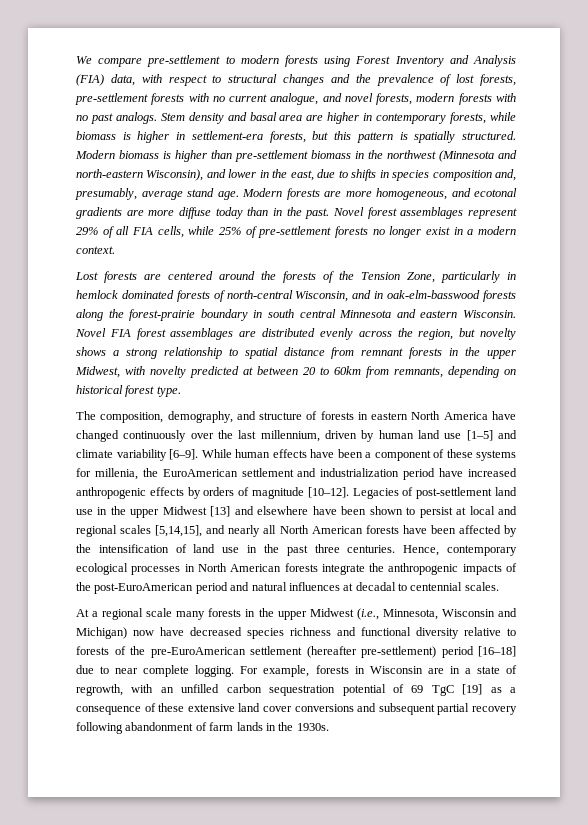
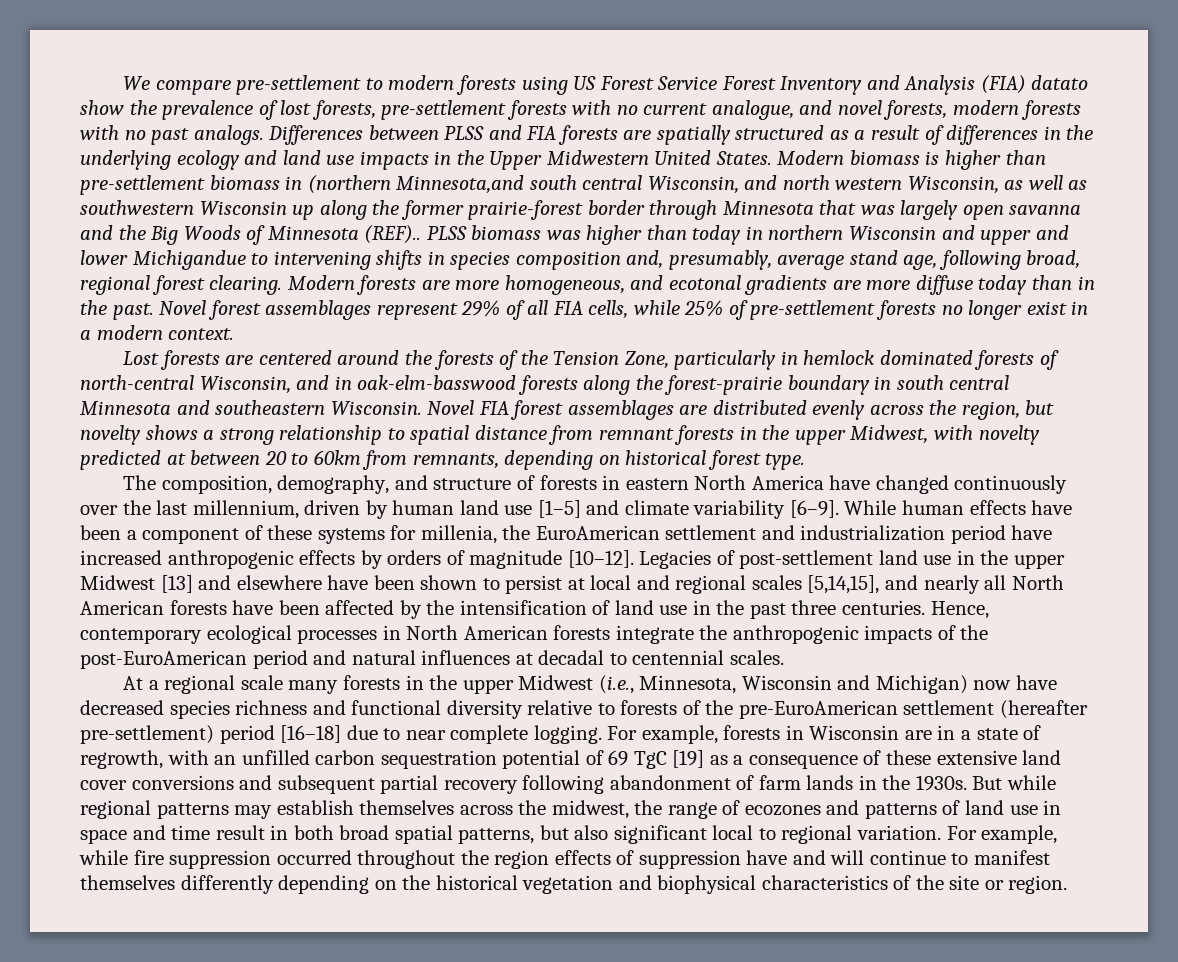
- We compare pre-settlement to modern forests using Forest Inventory and Analysis (FIA) data, with respect to structural changes and the prevalence of lost forests, pre-settlement forests with no current analogue, and novel forests, modern forests with no past analogs.
+ We compare pre-settlement to modern forests using US Forest Service Forest Inventory and Analysis (FIA) datato show the prevalence of lost forests, pre-settlement forests with no current analogue, and novel forests, modern forests with no past analogs.
- Stem density and basal area are higher in contemporary forests, while biomass is higher in settlement-era forests, but this pattern is spatially structured.
+ Differences between PLSS and FIA forests are spatially structured as a result of differences in the underlying ecology and land use impacts in the Upper Midwestern United States.
- Modern biomass is higher than pre-settlement biomass in the northwest (Minnesota and north-eastern Wisconsin), and lower in the east, due to shifts in species composition and, presumably, average stand age.
+ Modern biomass is higher than pre-settlement biomass in (northern Minnesota,and south central Wisconsin, and north western Wisconsin, as well as southwestern Wisconsin up along the former prairie-forest border through Minnesota that was largely open savanna and the Big Woods of Minnesota (REF).. PLSS biomass was higher than today in northern Wisconsin and upper and lower Michigandue to intervening shifts in species composition and, presumably, average stand age, following broad, regional forest clearing.
- Lost forests are centered around the forests of the Tension Zone, particularly in hemlock dominated forests of north-central Wisconsin, and in oak-elm-basswood forests along the forest-prairie boundary in south central Minnesota and eastern Wisconsin.
+ Lost forests are centered around the forests of the Tension Zone, particularly in hemlock dominated forests of north-central Wisconsin, and in oak-elm-basswood forests along the forest-prairie boundary in south central Minnesota and southeastern Wisconsin.
+ But while regional patterns may establish themselves across the midwest, the range of ecozones and patterns of land use in space and time result in both broad spatial patterns, but also significant local to regional variation. For example, while fire suppression occurred throughout the region effects of suppression have and will continue to manifest themselves differently depending on the historical vegetation and biophysical characteristics of the site or region.

